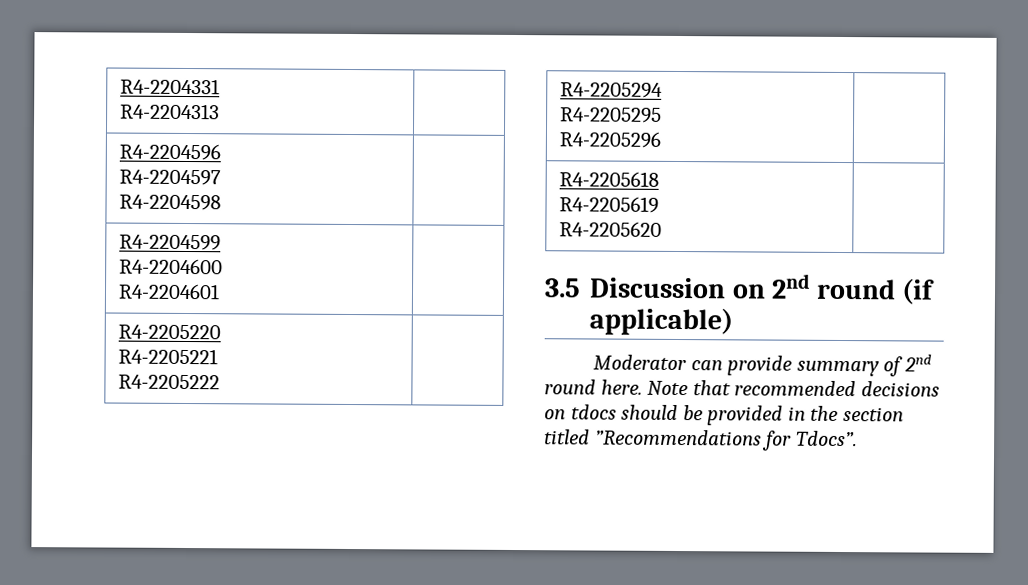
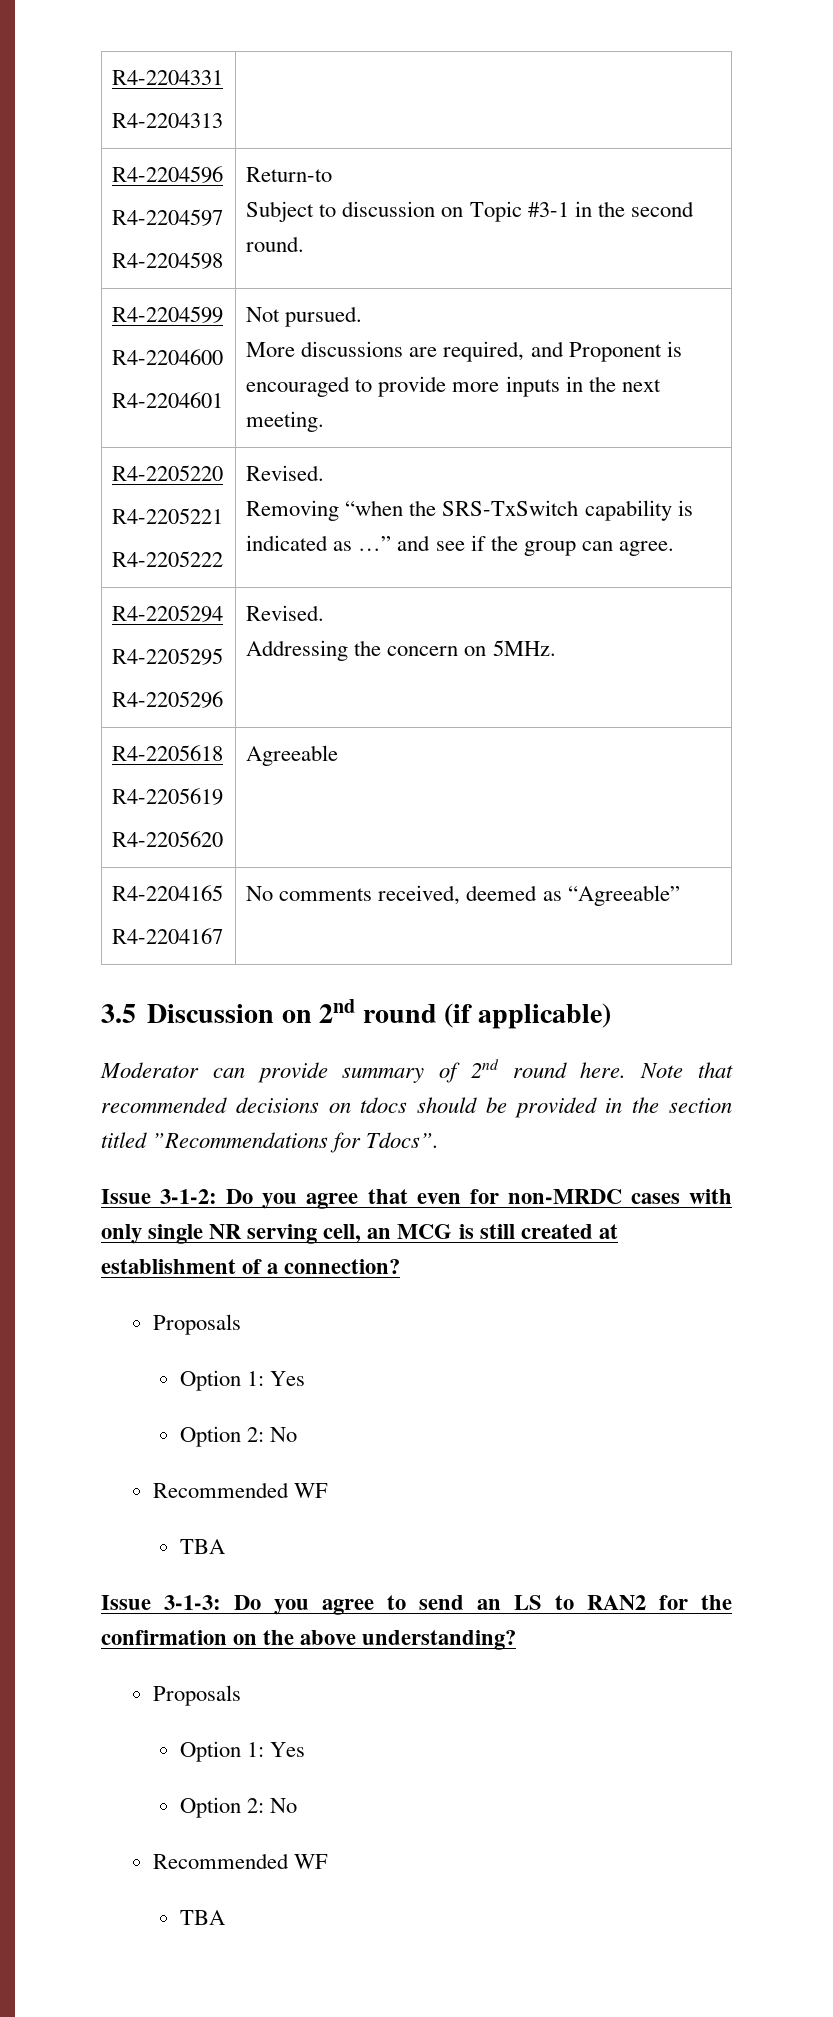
  R4-2204596
  R4-2204597
- R4-2204598 |
+ R4-2204598 | Return-to
+ Subject to discussion on Topic #3-1 in the second round.
  R4-2204599
  R4-2204600
- R4-2204601 |
+ R4-2204601 | Not pursued.
+ More discussions are required, and Proponent is encouraged to provide more inputs in the next meeting.
  R4-2205220
  R4-2205221
- R4-2205222 |
+ R4-2205222 | Revised.
+ Removing “when the SRS-TxSwitch capability is indicated as …” and see if the group can agree.
  R4-2205294
  R4-2205295
- R4-2205296 |
+ R4-2205296 | Revised.
+ Addressing the concern on 5MHz.
  R4-2205618
  R4-2205619
- R4-2205620 |
+ R4-2205620 | Agreeable
+ R4-2204165
+ R4-2204167 | No comments received, deemed as “Agreeable”
+ Issue 3-1-2: Do you agree that even for non-MRDC cases with only single NR serving cell, an MCG is still created at establishment of a connection?
+ Proposals
+ Option 1: Yes
+ Option 2: No
+ Recommended WF
+ TBA
+ Issue 3-1-3: Do you agree to send an LS to RAN2 for the confirmation on the above understanding?
+ Proposals
+ Option 1: Yes
+ Option 2: No
+ Recommended WF
+ TBA

